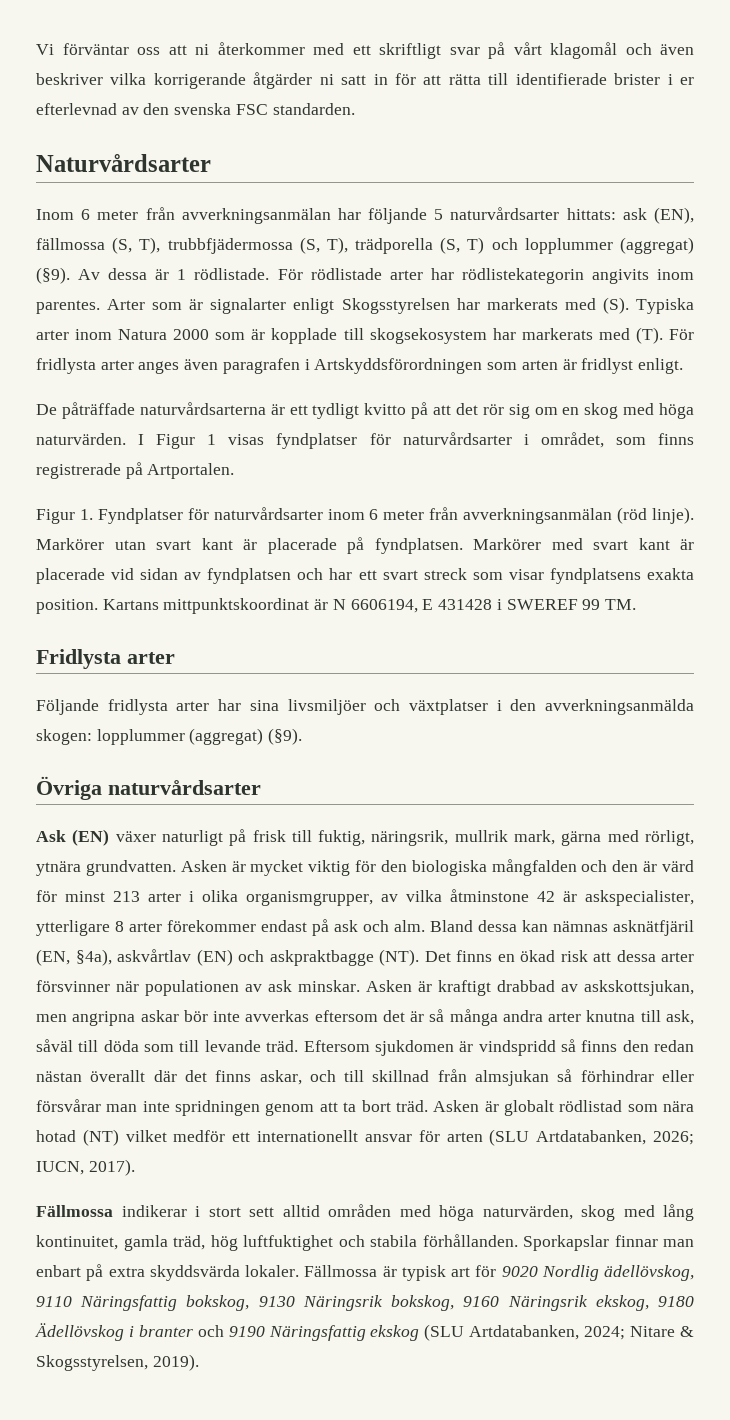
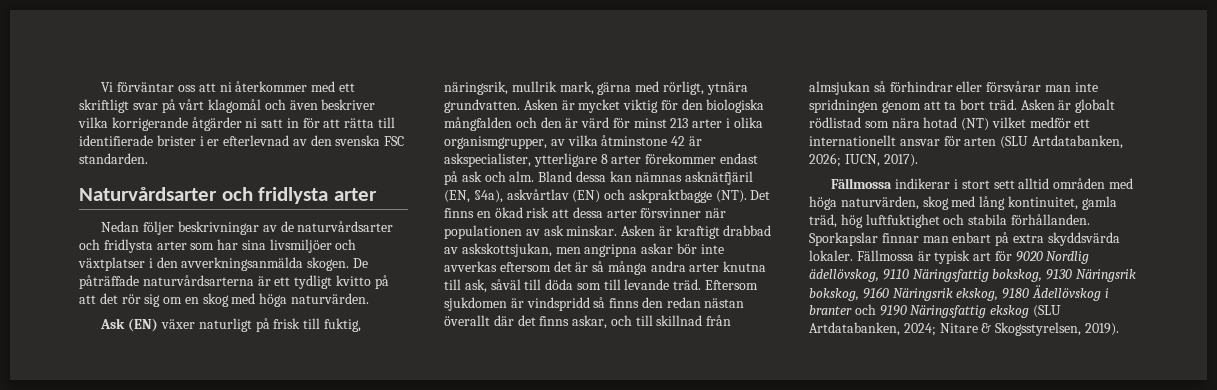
- Naturvårdsarter
- Inom 6 meter från avverkningsanmälan har följande 5 naturvårdsarter hittats: ask (EN), fällmossa (S, T), trubbfjädermossa (S, T), trädporella (S, T) och lopplummer (aggregat) (§9). Av dessa är 1 rödlistade. För rödlistade arter har rödlistekategorin angivits inom parentes. Arter som är signalarter enligt Skogsstyrelsen har markerats med (S). Typiska arter inom Natura 2000 som är kopplade till skogsekosystem har markerats med (T). För fridlysta arter anges även paragrafen i Artskyddsförordningen som arten är fridlyst enligt.
- De påträffade naturvårdsarterna är ett tydligt kvitto på att det rör sig om en skog med höga naturvärden. I Figur 1 visas fyndplatser för naturvårdsarter i området, som finns registrerade på Artportalen.
- Figur 1. Fyndplatser för naturvårdsarter inom 6 meter från avverkningsanmälan (röd linje). Markörer utan svart kant är placerade på fyndplatsen. Markörer med svart kant är placerade vid sidan av fyndplatsen och har ett svart streck som visar fyndplatsens exakta position. Kartans mittpunktskoordinat är N 6606194, E 431428 i SWEREF 99 TM.
- Fridlysta arter
- Följande fridlysta arter har sina livsmiljöer och växtplatser i den avverkningsanmälda skogen: lopplummer (aggregat) (§9).
- Övriga naturvårdsarter
+ Naturvårdsarter och fridlysta arter
+ Nedan följer beskrivningar av de naturvårdsarter och fridlysta arter som har sina livsmiljöer och växtplatser i den avverkningsanmälda skogen. De påträffade naturvårdsarterna är ett tydligt kvitto på att det rör sig om en skog med höga naturvärden.

